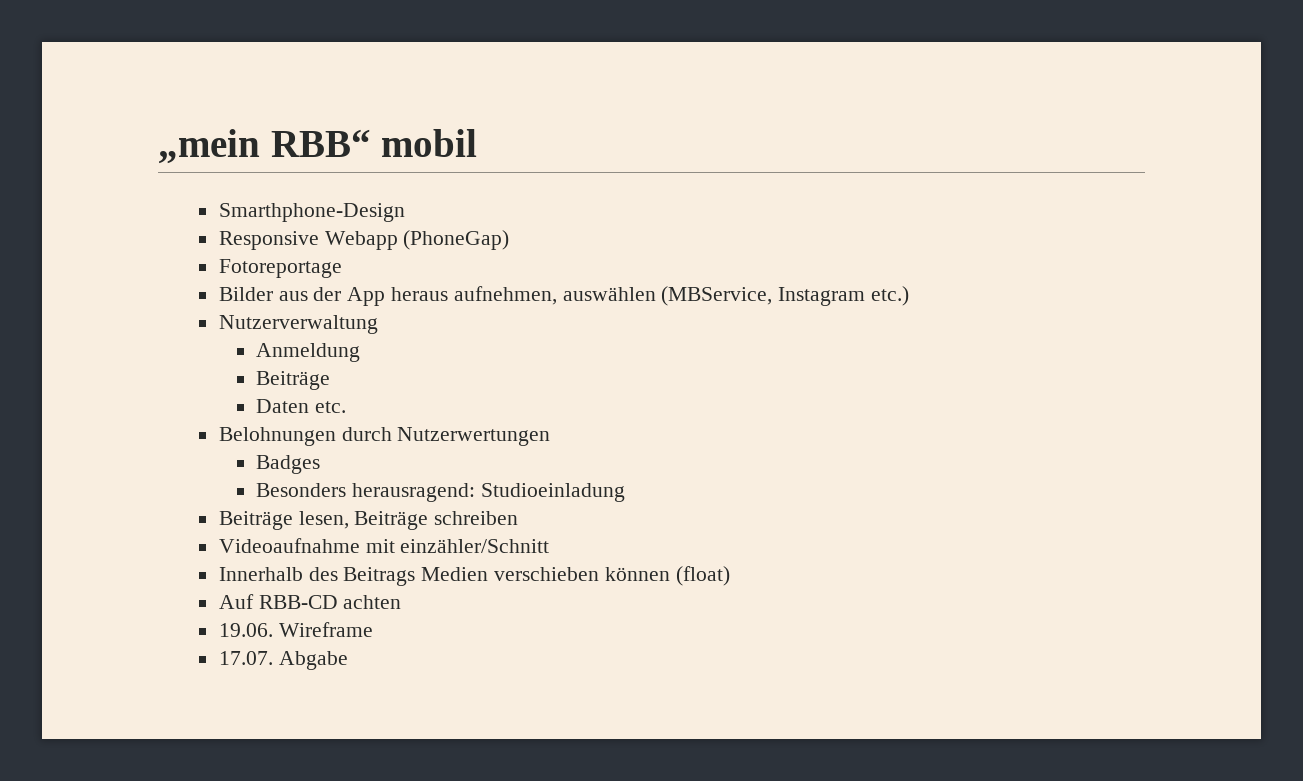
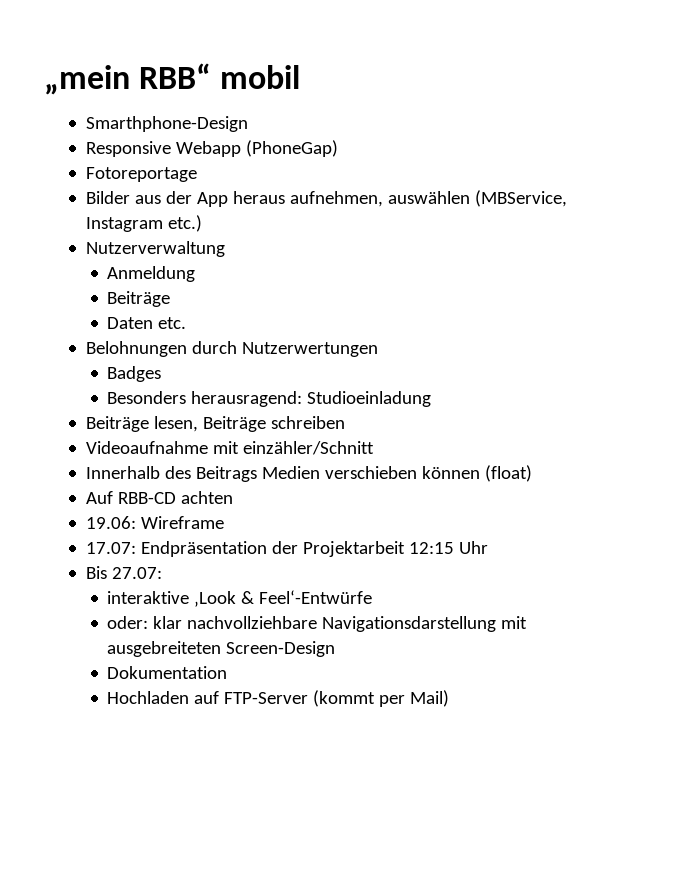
- 19.06. Wireframe
+ 19.06: Wireframe
- 17.07. Abgabe
+ 17.07: Endpräsentation der Projektarbeit 12:15 Uhr
+ Bis 27.07:
+ interaktive ‚Look & Feel‘-Entwürfe
+ oder: klar nachvollziehbare Navigationsdarstellung mit ausgebreiteten Screen-Design
+ Dokumentation
+ Hochladen auf FTP-Server (kommt per Mail)

